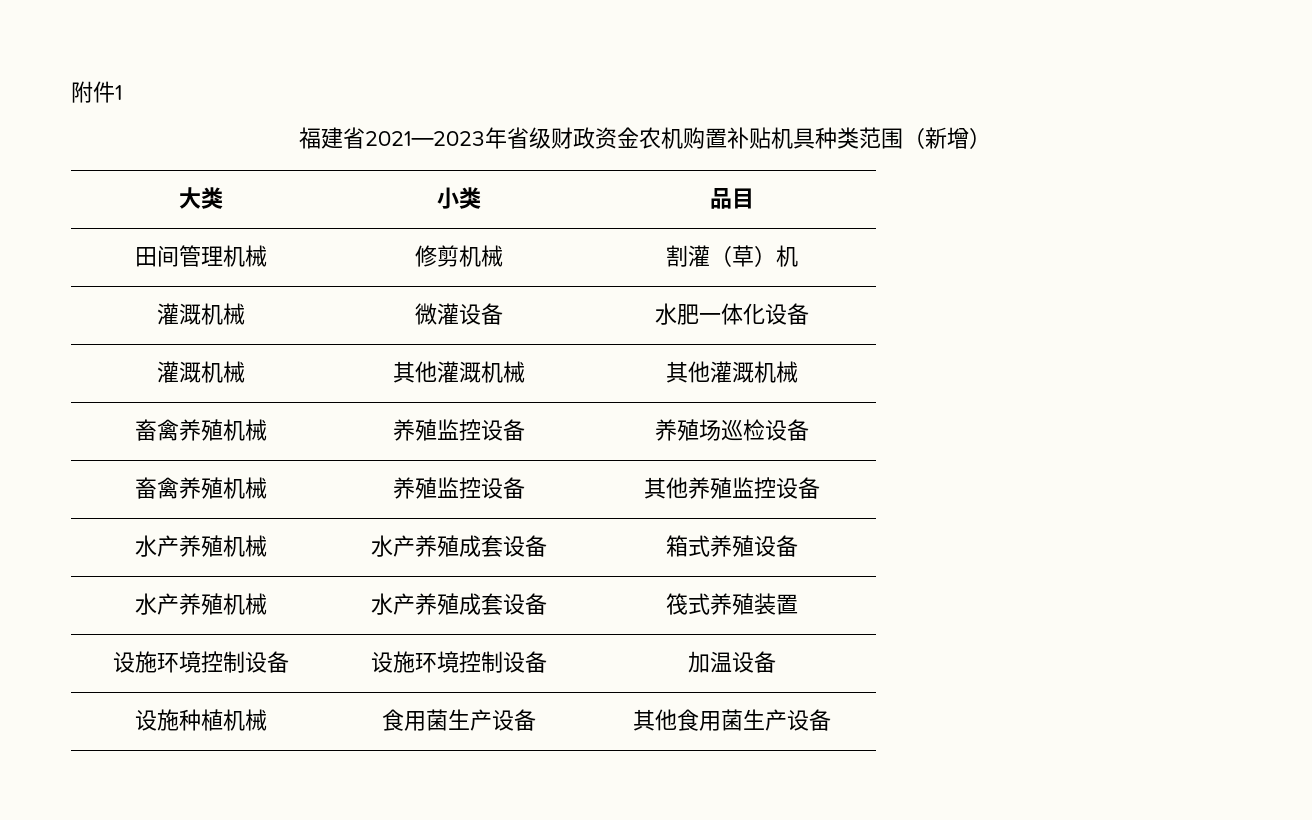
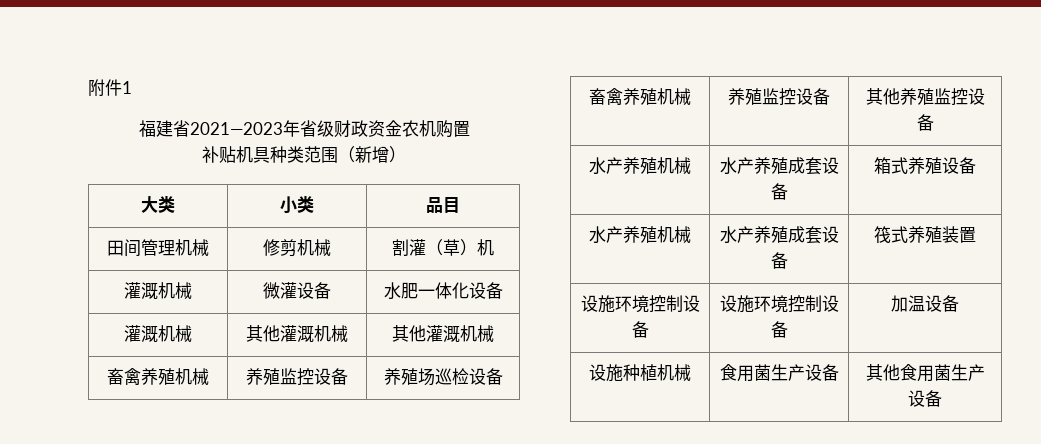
- 福建省2021—2023年省级财政资金农机购置补贴机具种类范围（新增）
+ 福建省2021—2023年省级财政资金农机购置
+ 补贴机具种类范围（新增）

